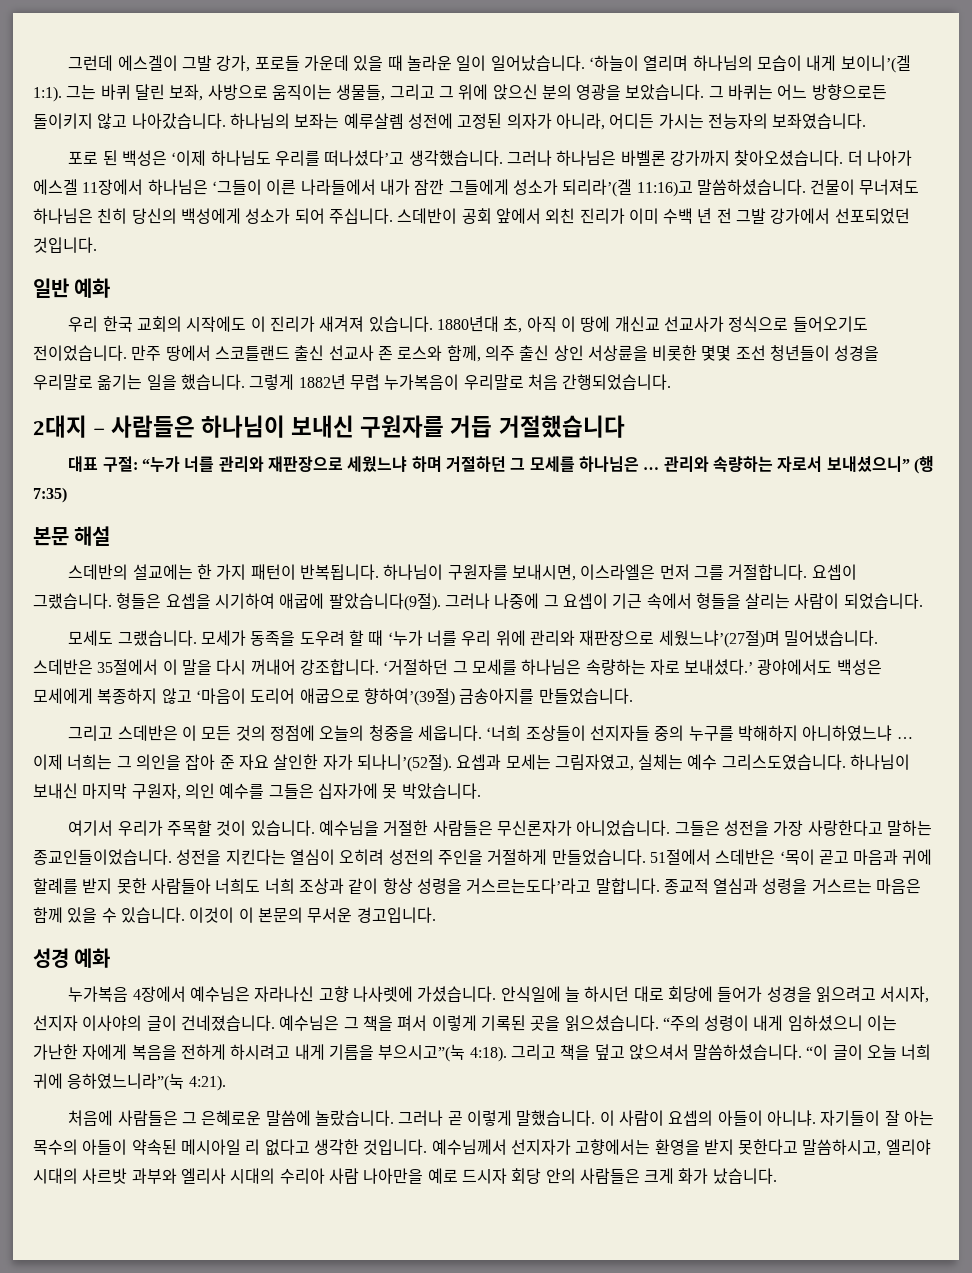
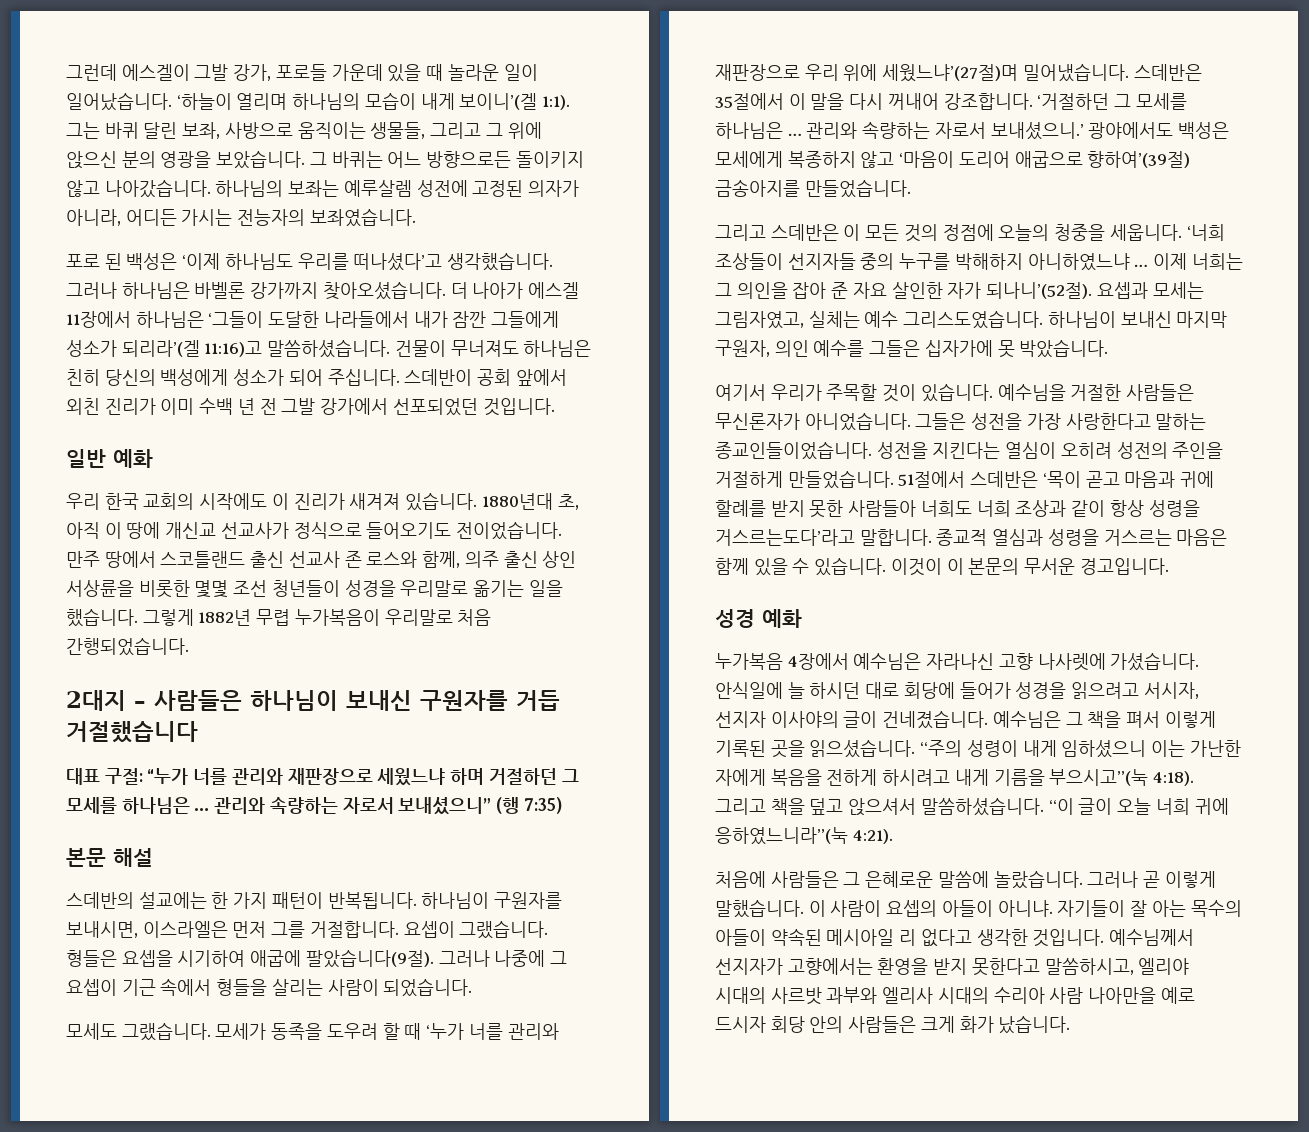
- 더 나아가 에스겔 11장에서 하나님은 ‘그들이 이른 나라들에서 내가 잠깐 그들에게 성소가 되리라’(겔 11:16)고 말씀하셨습니다.
+ 더 나아가 에스겔 11장에서 하나님은 ‘그들이 도달한 나라들에서 내가 잠깐 그들에게 성소가 되리라’(겔 11:16)고 말씀하셨습니다.
- 모세가 동족을 도우려 할 때 ‘누가 너를 우리 위에 관리와 재판장으로 세웠느냐’(27절)며 밀어냈습니다.
+ 모세가 동족을 도우려 할 때 ‘누가 너를 관리와 재판장으로 우리 위에 세웠느냐’(27절)며 밀어냈습니다.
- ‘거절하던 그 모세를 하나님은 속량하는 자로 보내셨다.’
+ ‘거절하던 그 모세를 하나님은 … 관리와 속량하는 자로서 보내셨으니.’

